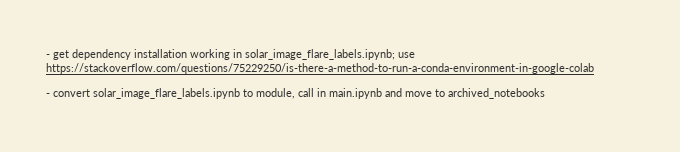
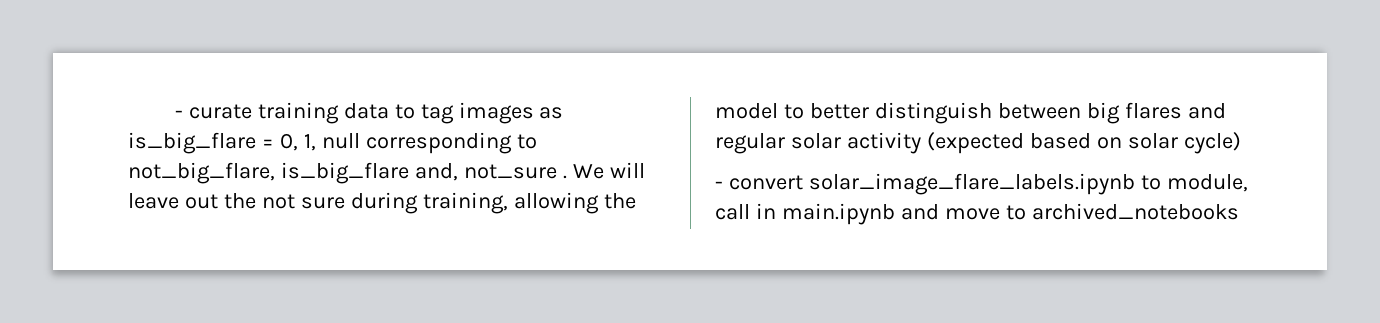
- - get dependency installation working in solar_image_flare_labels.ipynb; use https://stackoverflow.com/questions/75229250/is-there-a-method-to-run-a-conda-environment-in-google-colab
+ - curate training data to tag images as is_big_flare = 0, 1, null corresponding to not_big_flare, is_big_flare and, not_sure . We will leave out the not sure during training, allowing the model to better distinguish between big flares and regular solar activity (expected based on solar cycle)

